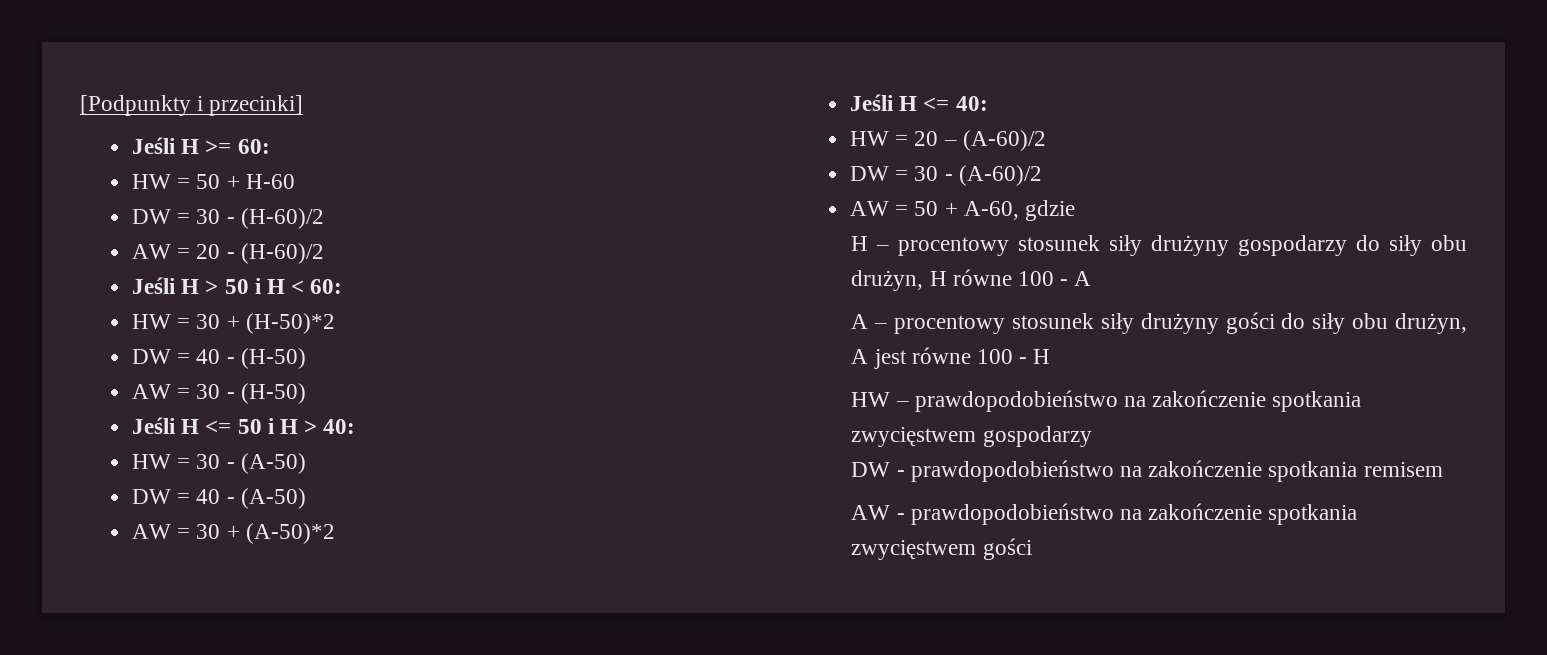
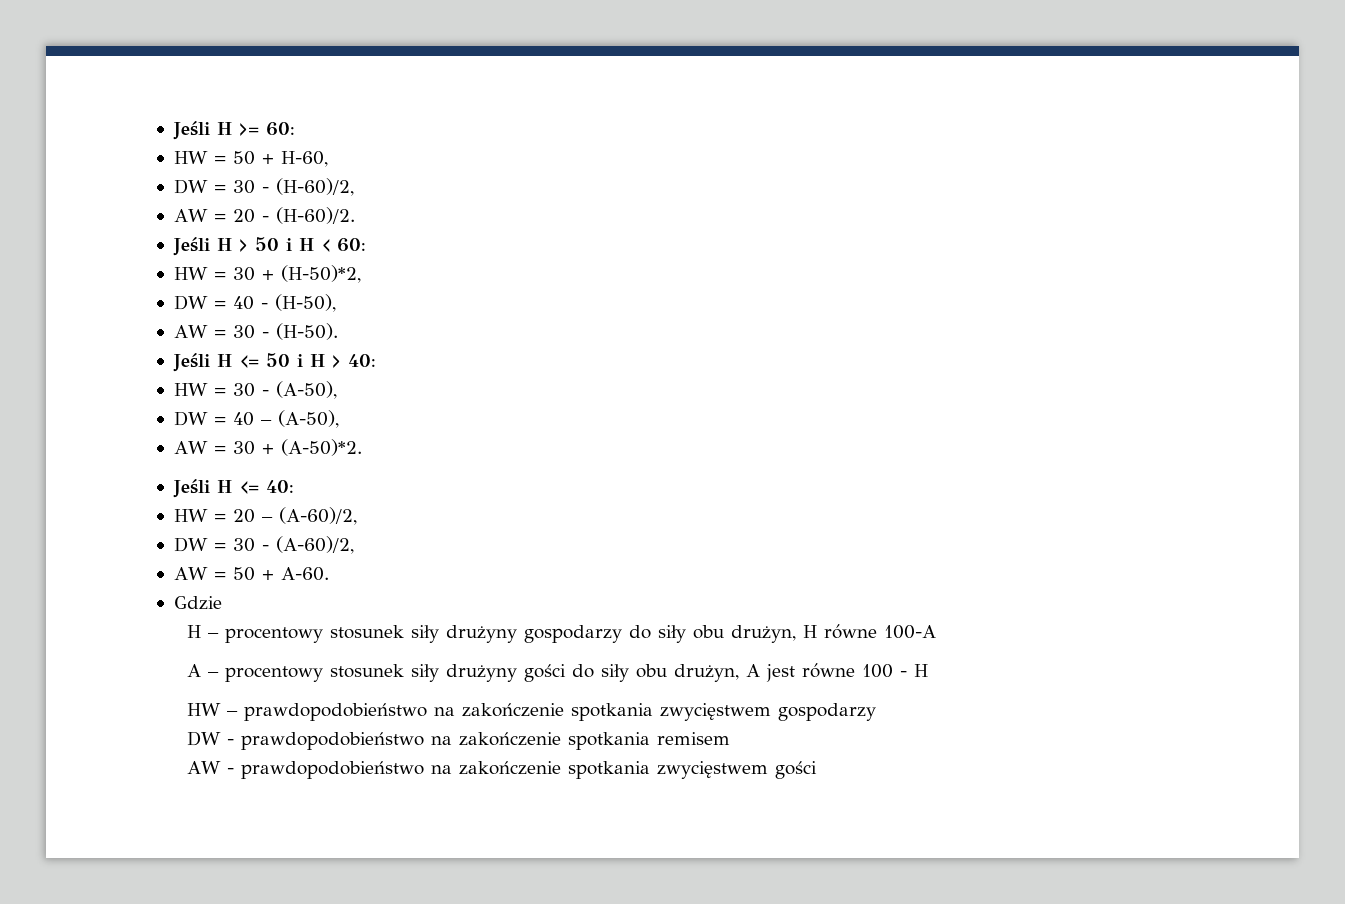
- [Podpunkty i przecinki]
- HW = 50 + H-60
- DW = 30 - (H-60)/2
+ HW = 50 + H-60,
+ DW = 30 - (H-60)/2,
- AW = 20 - (H-60)/2
+ AW = 20 - (H-60)/2.
- HW = 30 + (H-50)*2
- DW = 40 - (H-50)
+ HW = 30 + (H-50)*2,
+ DW = 40 - (H-50),
- AW = 30 - (H-50)
+ AW = 30 - (H-50).
- HW = 30 - (A-50)
- DW = 40 - (A-50)
+ HW = 30 - (A-50),
+ DW = 40 – (A-50),
- AW = 30 + (A-50)*2
+ AW = 30 + (A-50)*2.
- HW = 20 – (A-60)/2
- DW = 30 - (A-60)/2
+ HW = 20 – (A-60)/2,
+ DW = 30 - (A-60)/2,
- AW = 50 + A-60, gdzie
+ AW = 50 + A-60.
+ Gdzie
- H – procentowy stosunek siły drużyny gospodarzy do siły obu drużyn, H równe 100 - A
+ H – procentowy stosunek siły drużyny gospodarzy do siły obu drużyn, H równe 100-A

